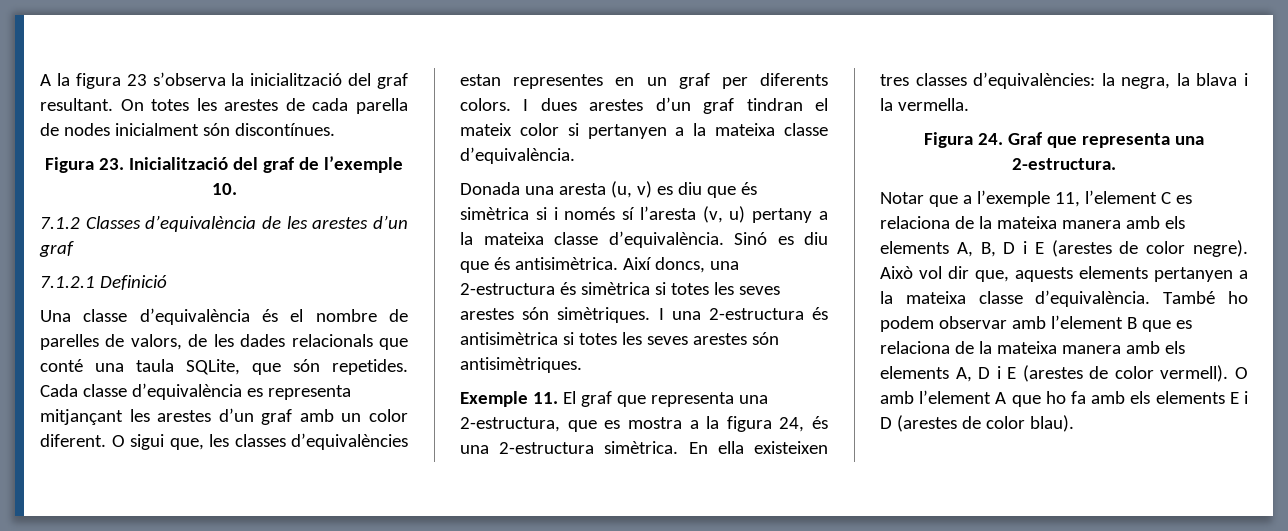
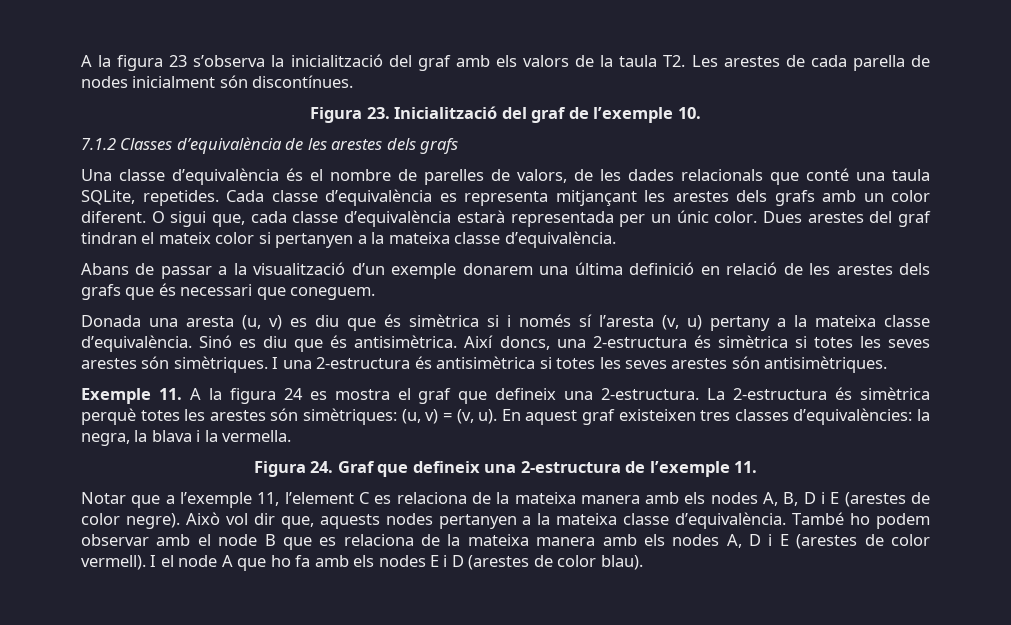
- A la figura 23 s’observa la inicialització del graf resultant. On totes les arestes de cada parella de nodes inicialment són discontínues.
+ A la figura 23 s’observa la inicialització del graf amb els valors de la taula T2. Les arestes de cada parella de nodes inicialment són discontínues.
- 7.1.2 Classes d’equivalència de les arestes d’un graf
- 7.1.2.1 Definició
+ 7.1.2 Classes d’equivalència de les arestes dels grafs
- Una classe d’equivalència és el nombre de parelles de valors, de les dades relacionals que conté una taula SQLite, que són repetides.
+ Una classe d’equivalència és el nombre de parelles de valors, de les dades relacionals que conté una taula SQLite, repetides.
- Cada classe d’equivalència es representa mitjançant les arestes d’un graf amb un color diferent.
+ Cada classe d’equivalència es representa mitjançant les arestes dels grafs amb un color diferent.
- O sigui que, les classes d’equivalències estan representes en un graf per diferents colors. I dues arestes d’un graf tindran el mateix color si pertanyen a la mateixa classe d’equivalència.
+ O sigui que, cada classe d’equivalència estarà representada per un únic color. Dues arestes del graf tindran el mateix color si pertanyen a la mateixa classe d’equivalència.
+ Abans de passar a la visualització d’un exemple donarem una última definició en relació de les arestes dels grafs que és necessari que coneguem.
- Exemple 11. El graf que representa una 2-estructura, que es mostra a la figura 24, és una 2-estructura simètrica. En ella existeixen tres classes d’equivalències: la negra, la blava i la vermella.
+ Exemple 11. A la figura 24 es mostra el graf que defineix una 2-estructura. La 2-estructura és simètrica perquè totes les arestes són simètriques: (u, v) = (v, u). En aquest graf existeixen tres classes d’equivalències: la negra, la blava i la vermella.
- Figura 24. Graf que representa una 2-estructura.
+ Figura 24. Graf que defineix una 2-estructura de l’exemple 11.
- Notar que a l’exemple 11, l’element C es relaciona de la mateixa manera amb els elements A, B, D i E (arestes de color negre).
+ Notar que a l’exemple 11, l’element C es relaciona de la mateixa manera amb els nodes A, B, D i E (arestes de color negre).
- Això vol dir que, aquests elements pertanyen a la mateixa classe d’equivalència.
+ Això vol dir que, aquests nodes pertanyen a la mateixa classe d’equivalència.
- També ho podem observar amb l’element B que es relaciona de la mateixa manera amb els elements A, D i E (arestes de color vermell).
+ També ho podem observar amb el node B que es relaciona de la mateixa manera amb els nodes A, D i E (arestes de color vermell).
- O amb l’element A que ho fa amb els elements E i D (arestes de color blau).
+ I el node A que ho fa amb els nodes E i D (arestes de color blau).

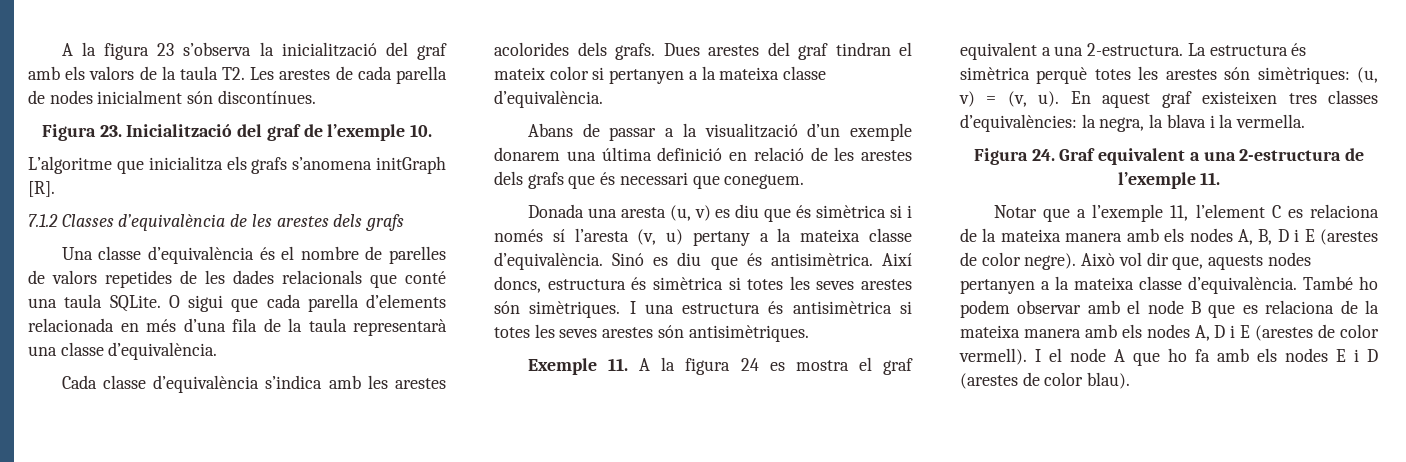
+ L’algoritme que inicialitza els grafs s’anomena initGraph [R].
- Una classe d’equivalència és el nombre de parelles de valors, de les dades relacionals que conté una taula SQLite, repetides. Cada classe d’equivalència es representa mitjançant les arestes dels grafs amb un color diferent. O sigui que, cada classe d’equivalència estarà representada per un únic color.
+ Una classe d’equivalència és el nombre de parelles de valors repetides de les dades relacionals que conté una taula SQLite. O sigui que cada parella d’elements relacionada en més d’una fila de la taula representarà una classe d’equivalència.
+ Cada classe d’equivalència s’indica amb les arestes acolorides dels grafs.
- Així doncs, una 2-estructura és simètrica si totes les seves arestes són simètriques.
+ Així doncs, estructura és simètrica si totes les seves arestes són simètriques.
- I una 2-estructura és antisimètrica si totes les seves arestes són antisimètriques.
+ I una estructura és antisimètrica si totes les seves arestes són antisimètriques.
- Exemple 11. A la figura 24 es mostra el graf que defineix una 2-estructura.
+ Exemple 11. A la figura 24 es mostra el graf equivalent a una 2-estructura.
- La 2-estructura és simètrica perquè totes les arestes són simètriques: (u, v) = (v, u).
+ La estructura és simètrica perquè totes les arestes són simètriques: (u, v) = (v, u).
- Figura 24. Graf que defineix una 2-estructura de l’exemple 11.
+ Figura 24. Graf equivalent a una 2-estructura de l’exemple 11.

